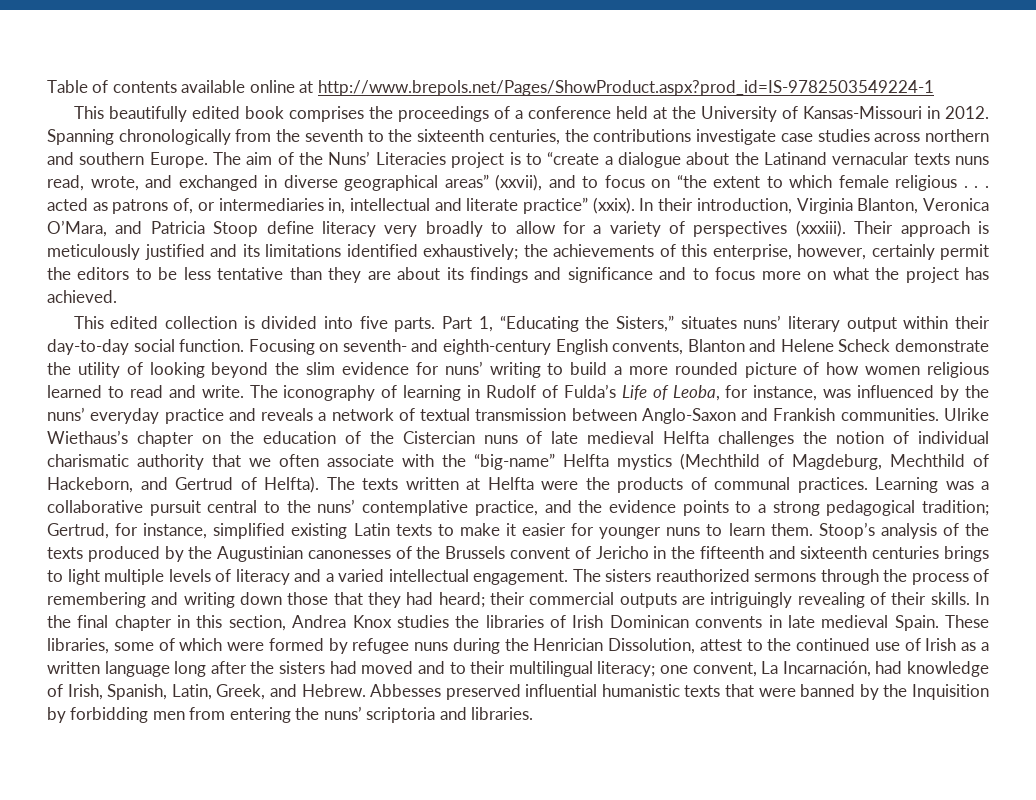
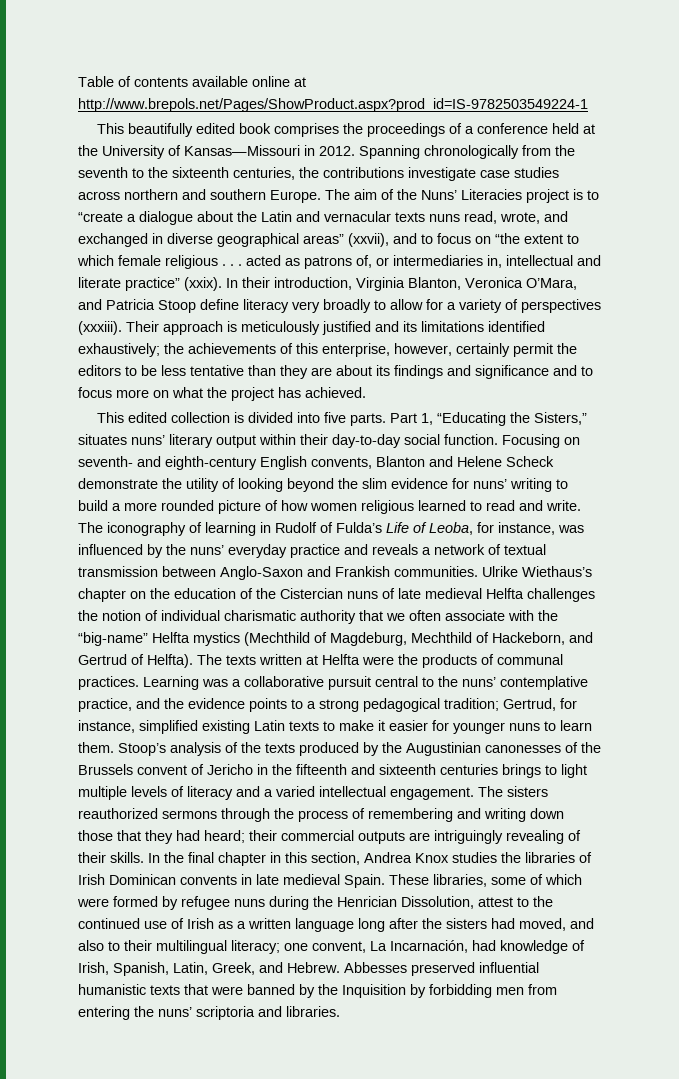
- This beautifully edited book comprises the proceedings of a conference held at the University of Kansas-Missouri in 2012.
+ This beautifully edited book comprises the proceedings of a conference held at the University of Kansas—Missouri in 2012.
- The aim of the Nuns’ Literacies project is to “create a dialogue about the Latinand vernacular texts nuns read, wrote, and exchanged in diverse geographical areas” (xxvii), and to focus on “the extent to which female religious . . . acted as patrons of, or intermediaries in, intellectual and literate practice” (xxix).
+ The aim of the Nuns’ Literacies project is to “create a dialogue about the Latin and vernacular texts nuns read, wrote, and exchanged in diverse geographical areas” (xxvii), and to focus on “the extent to which female religious . . . acted as patrons of, or intermediaries in, intellectual and literate practice” (xxix).
- These libraries, some of which were formed by refugee nuns during the Henrician Dissolution, attest to the continued use of Irish as a written language long after the sisters had moved and to their multilingual literacy; one convent, La Incarnación, had knowledge of Irish, Spanish, Latin, Greek, and Hebrew.
+ These libraries, some of which were formed by refugee nuns during the Henrician Dissolution, attest to the continued use of Irish as a written language long after the sisters had moved, and also to their multilingual literacy; one convent, La Incarnación, had knowledge of Irish, Spanish, Latin, Greek, and Hebrew.

